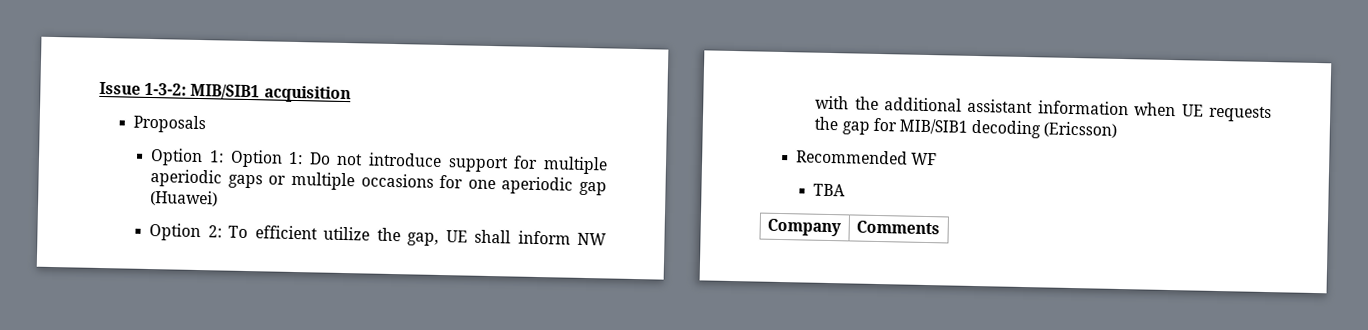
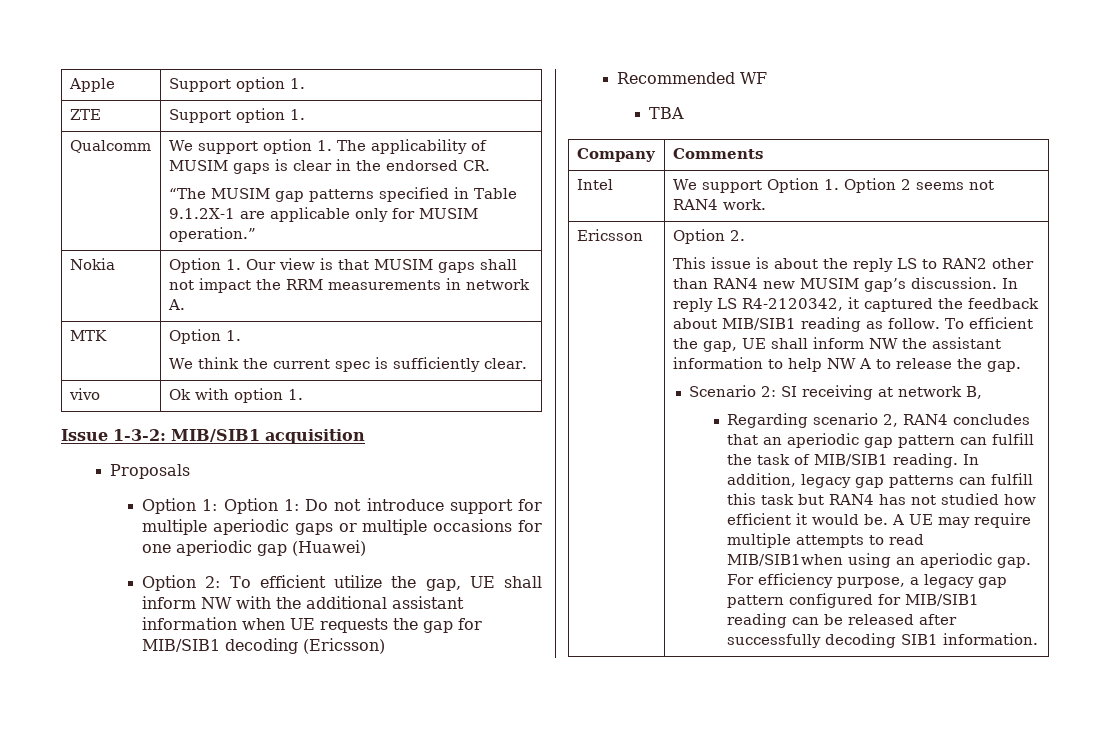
+ Apple | Support option 1.
+ ZTE | Support option 1.
+ Qualcomm | We support option 1. The applicability of MUSIM gaps is clear in the endorsed CR.
+ “The MUSIM gap patterns specified in Table 9.1.2X-1 are applicable only for MUSIM operation.”
+ Nokia | Option 1. Our view is that MUSIM gaps shall not impact the RRM measurements in network A.
+ MTK | Option 1.
+ We think the current spec is sufficiently clear.
+ vivo | Ok with option 1.
+ Intel | We support Option 1. Option 2 seems not RAN4 work.
+ Ericsson | Option 2.
+ This issue is about the reply LS to RAN2 other than RAN4 new MUSIM gap’s discussion. In reply LS R4-2120342, it captured the feedback about MIB/SIB1 reading as follow. To efficient the gap, UE shall inform NW the assistant information to help NW A to release the gap.
+ Scenario 2: SI receiving at network B,
+ Regarding scenario 2, RAN4 concludes that an aperiodic gap pattern can fulfill the task of MIB/SIB1 reading. In addition, legacy gap patterns can fulfill this task but RAN4 has not studied how efficient it would be. A UE may require multiple attempts to read MIB/SIB1when using an aperiodic gap. For efficiency purpose, a legacy gap pattern configured for MIB/SIB1 reading can be released after successfully decoding SIB1 information.

